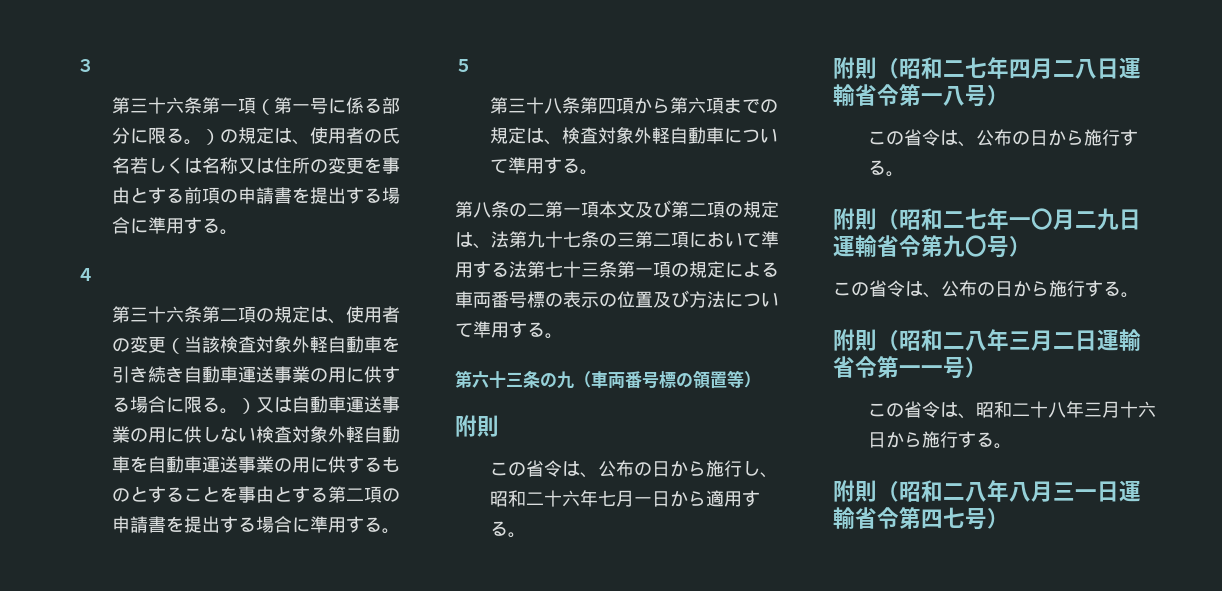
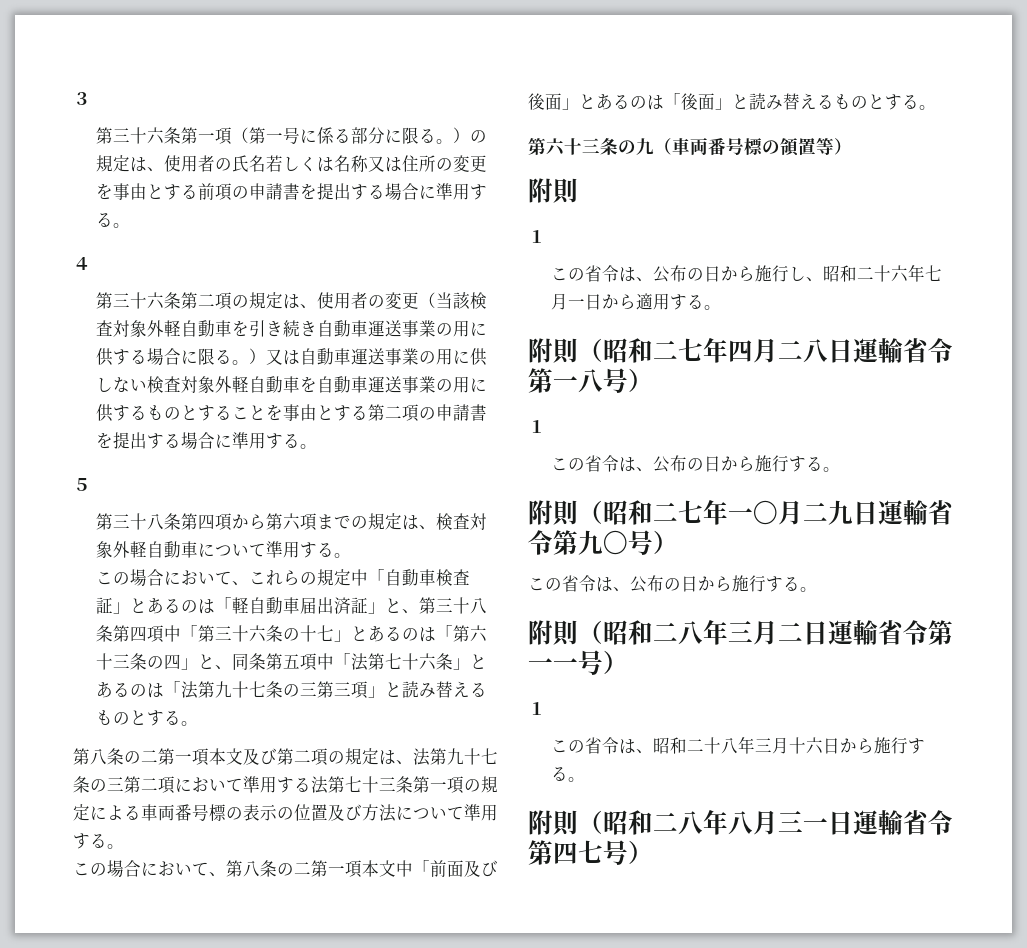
+ この場合において、これらの規定中「自動車検査証」とあるのは「軽自動車届出済証」と、第三十八条第四項中「第三十六条の十七」とあるのは「第六十三条の四」と、同条第五項中「法第七十六条」とあるのは「法第九十七条の三第三項」と読み替えるものとする。
+ この場合において、第八条の二第一項本文中「前面及び後面」とあるのは「後面」と読み替えるものとする。
  第六十三条の九（車両番号標の領置等）
  附則
+ １
  附則（昭和二七年四月二八日運輸省令第一八号）
+ １
  附則（昭和二八年三月二日運輸省令第一一号）
+ １

